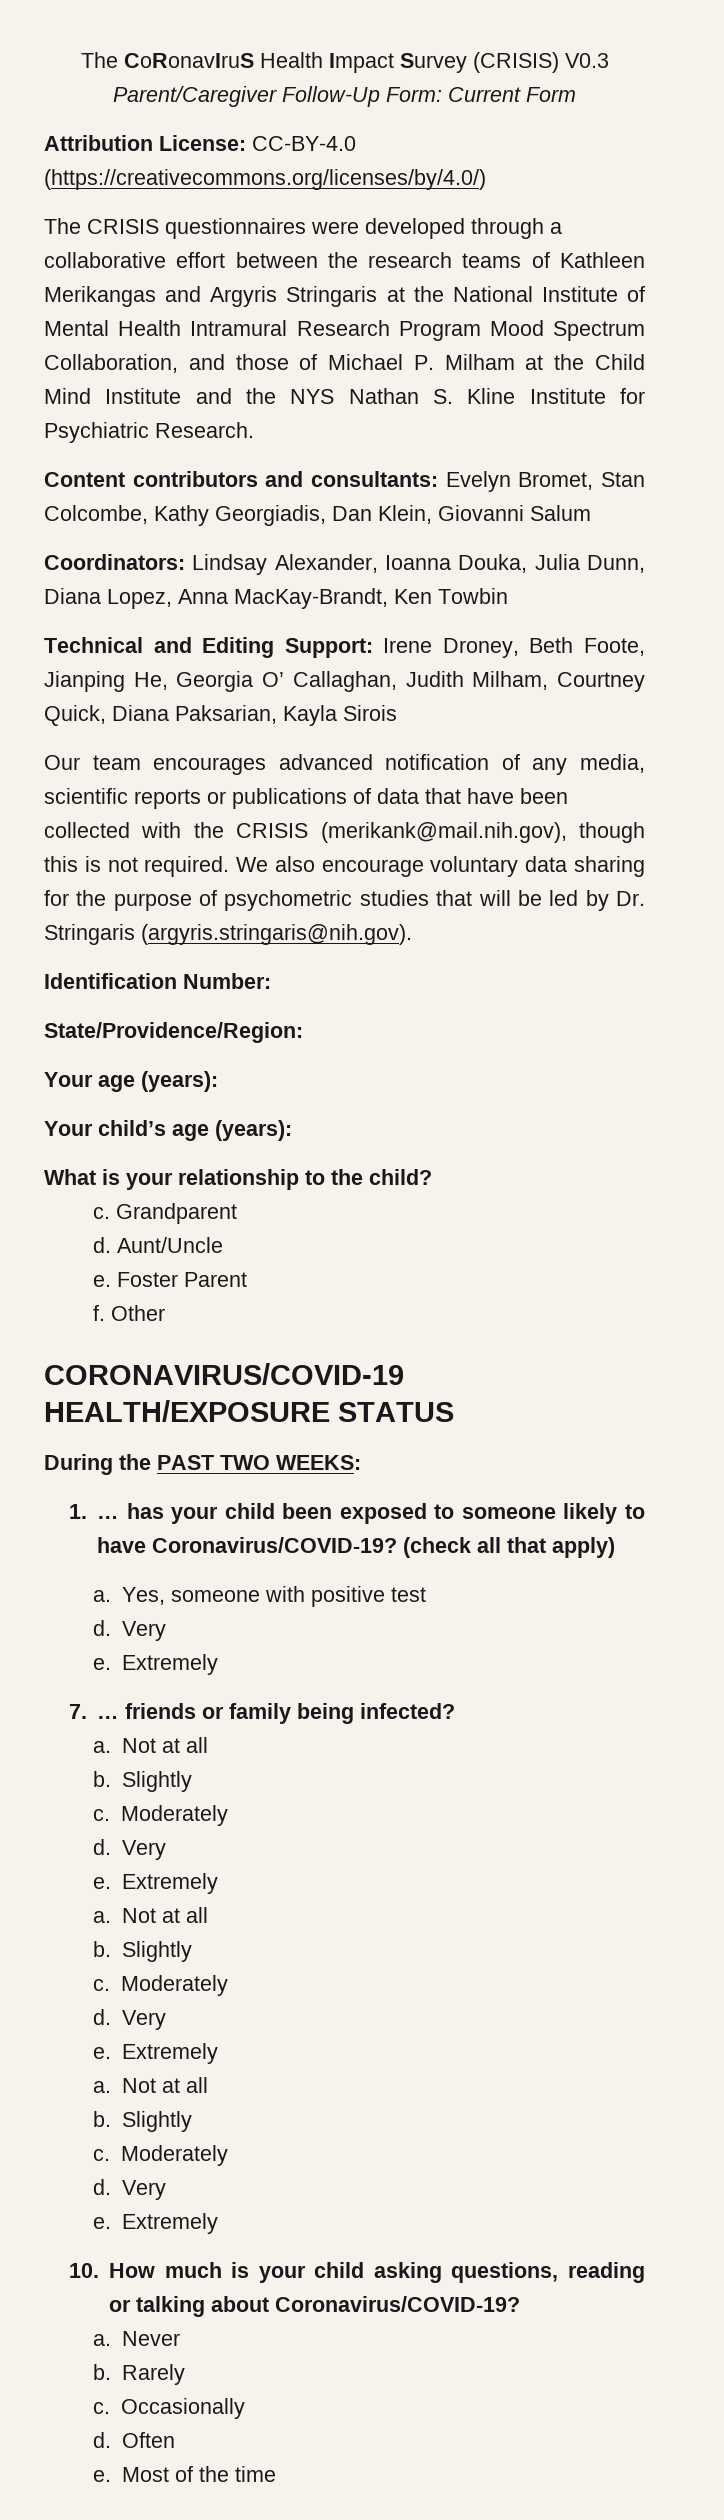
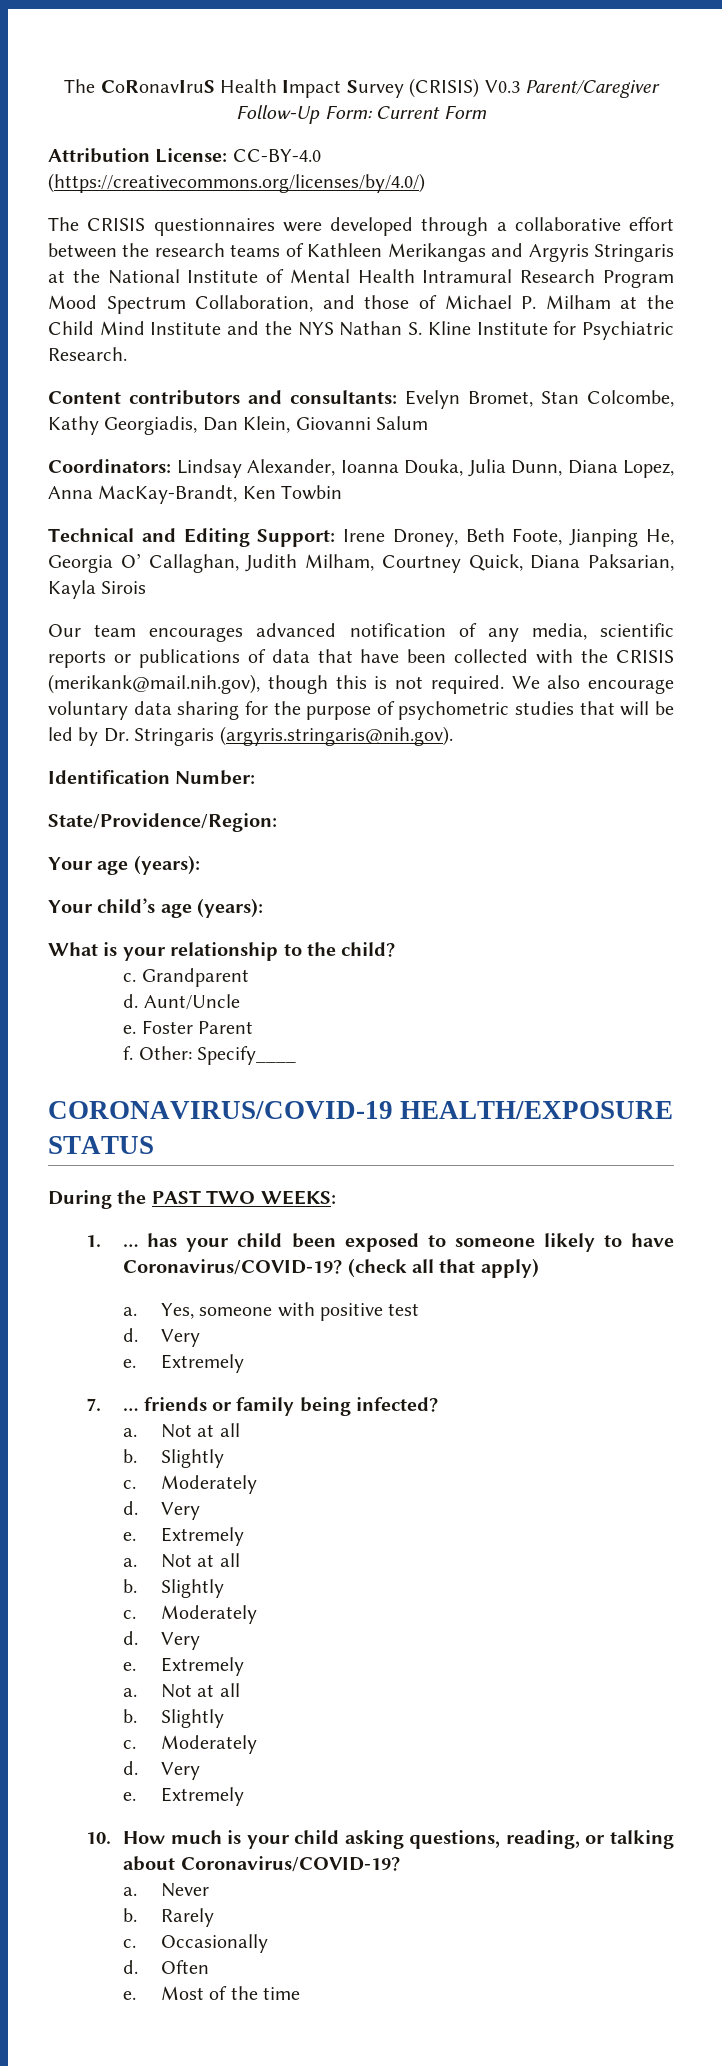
- Other
+ Other: Specify____
- 10. How much is your child asking questions, reading or talking about Coronavirus/COVID-19?
+ 10. How much is your child asking questions, reading, or talking about Coronavirus/COVID-19?

